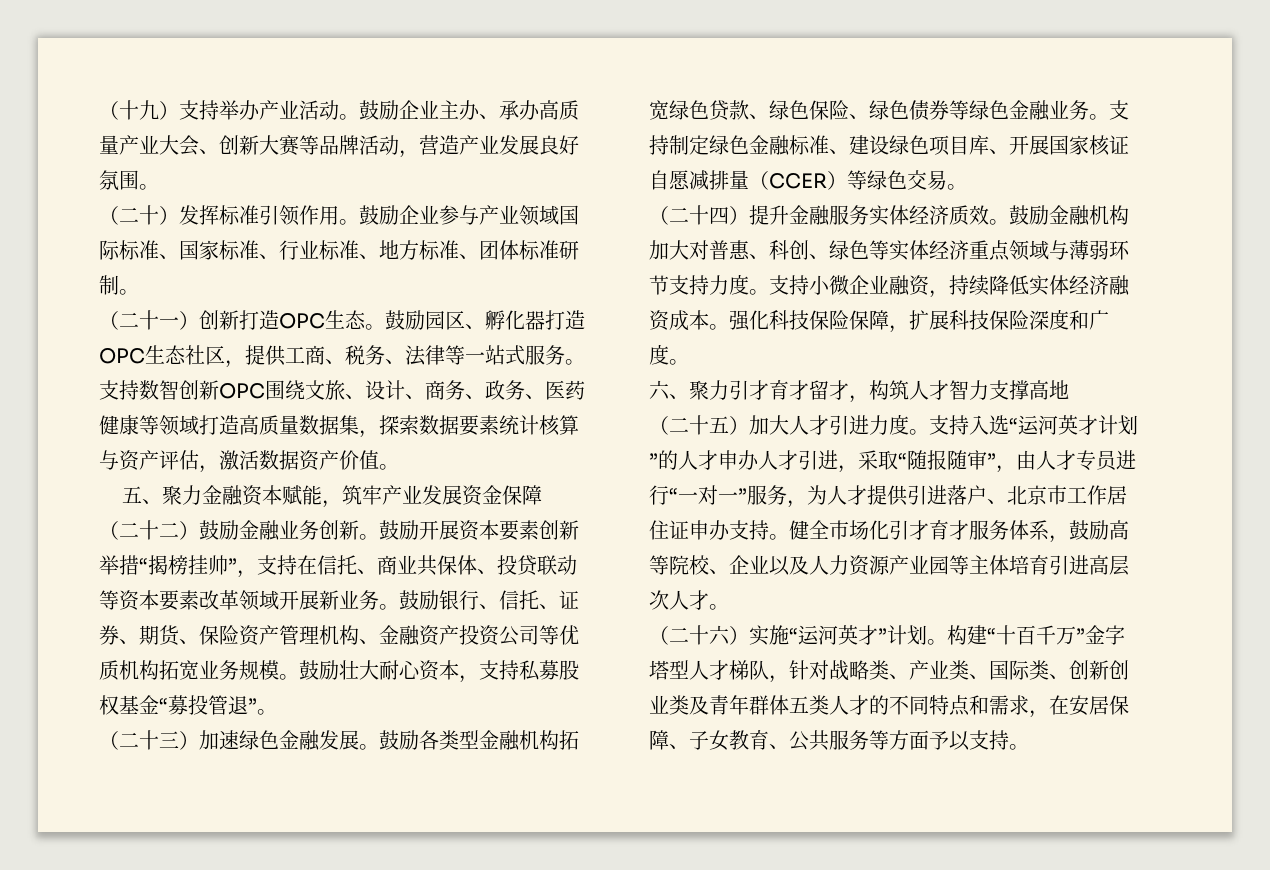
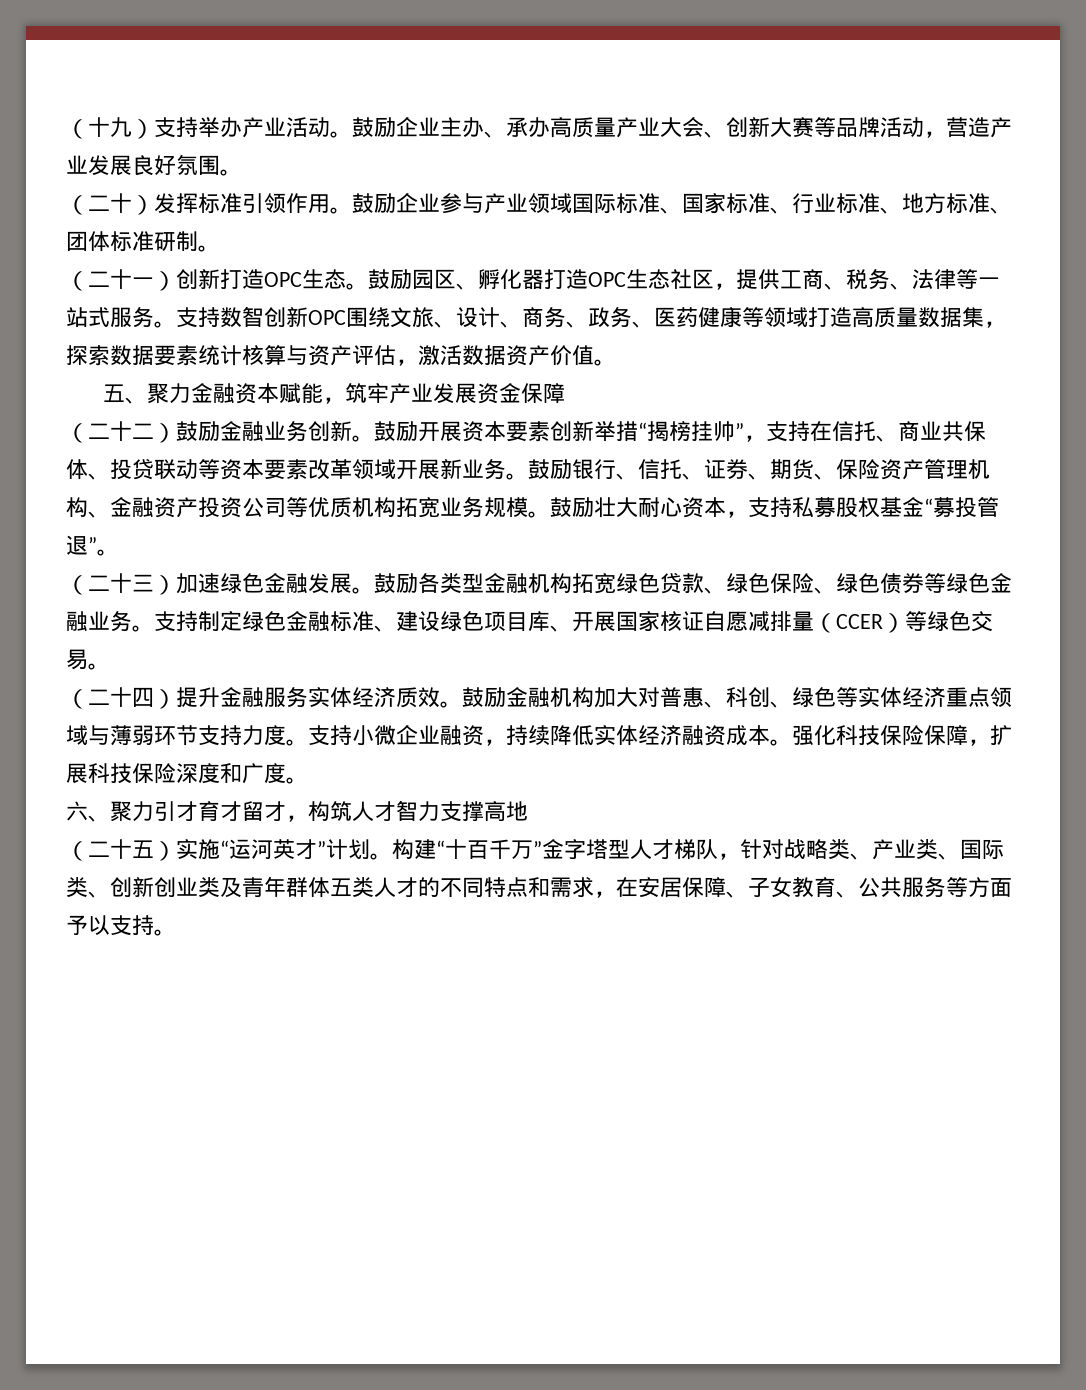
- （二十五）加大人才引进力度。支持入选“运河英才计划”的人才申办人才引进，采取“随报随审”，由人才专员进行“一对一”服务，为人才提供引进落户、北京市工作居住证申办支持。健全市场化引才育才服务体系，鼓励高等院校、企业以及人力资源产业园等主体培育引进高层次人才。
- （二十六）实施“运河英才”计划。
+ （二十五）实施“运河英才”计划。

